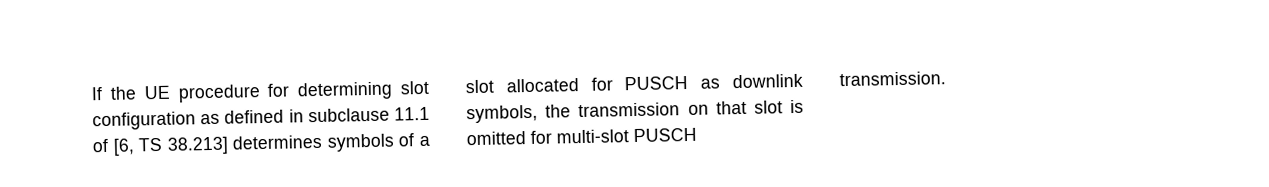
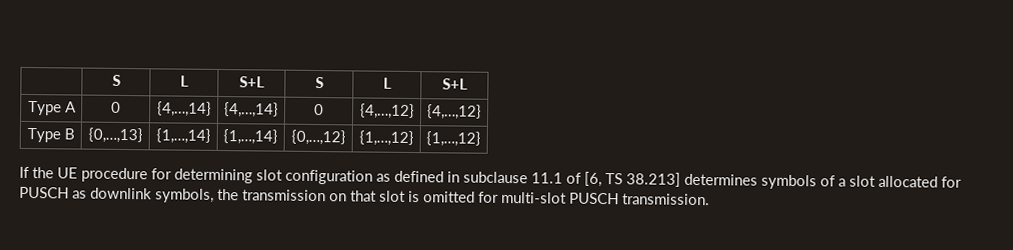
+ | S | L | S+L | S | L | S+L
+ Type A | 0 | {4,…,14} | {4,…,14} | 0 | {4,…,12} | {4,…,12}
+ Type B | {0,…,13} | {1,…,14} | {1,…,14} | {0,…,12} | {1,…,12} | {1,…,12}

